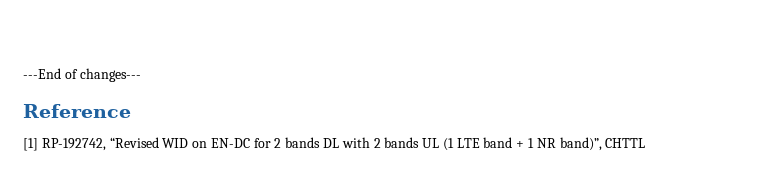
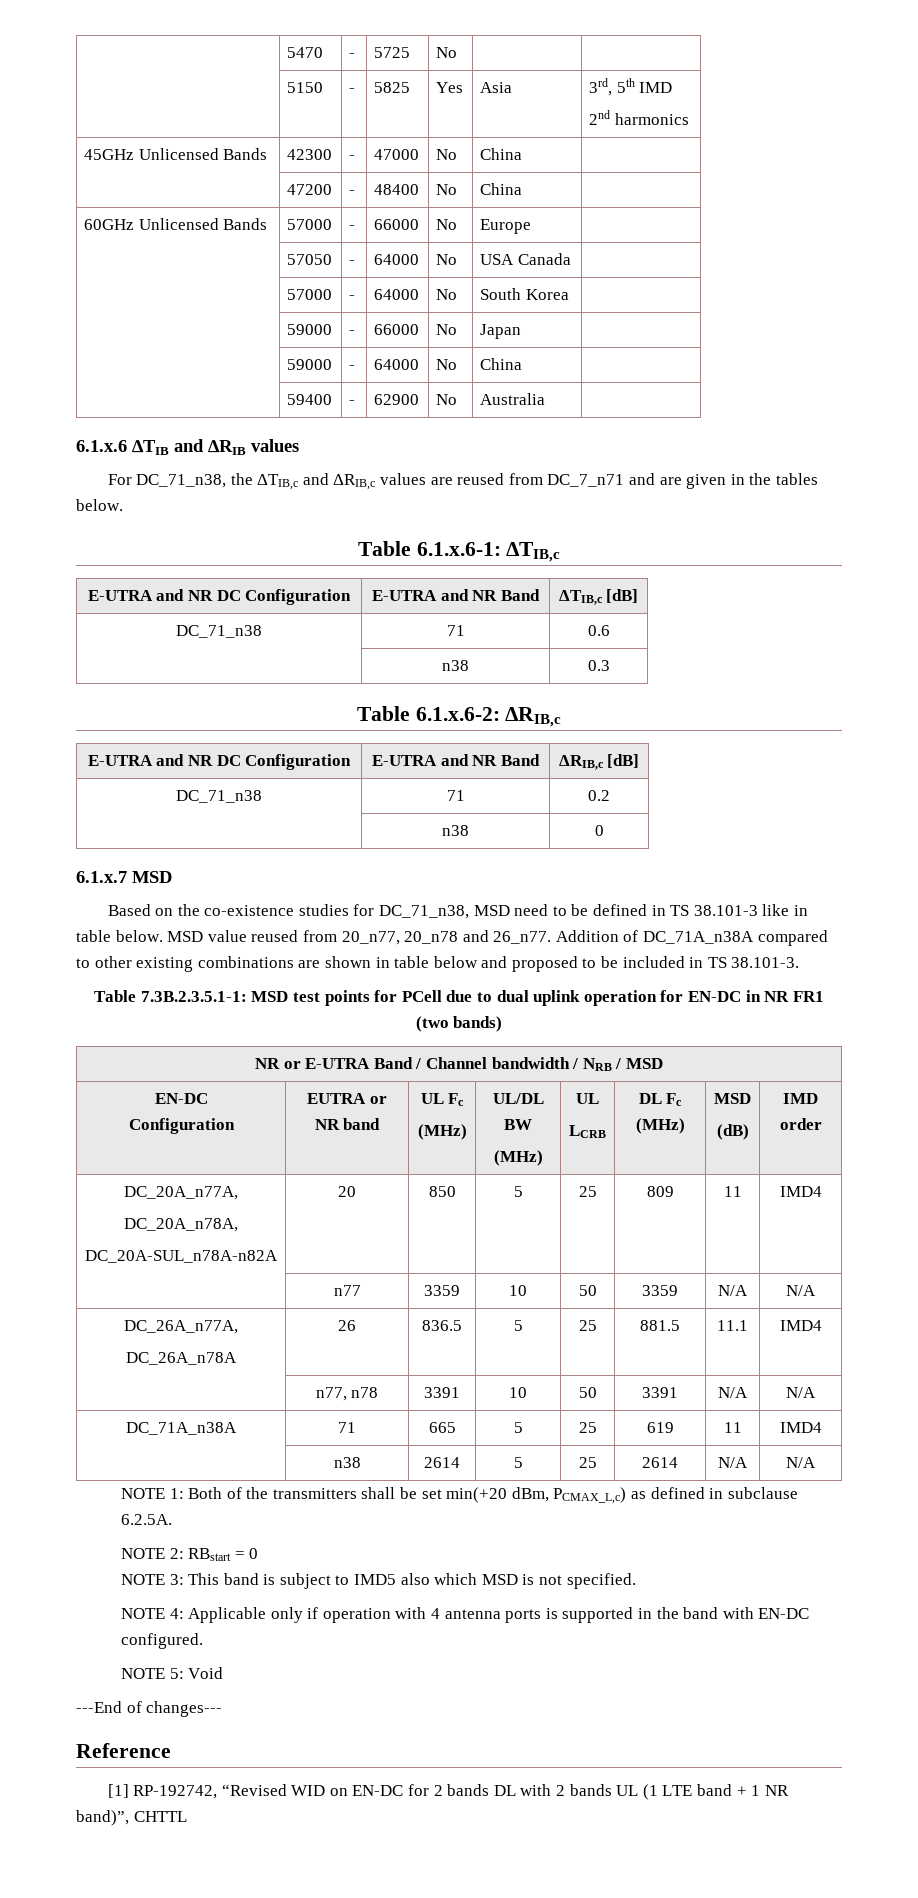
+ | 5470 | - | 5725 | No | |
+ | 5150 | - | 5825 | Yes | Asia | 3rd, 5th IMD
+ 2nd harmonics
+ 45GHz Unlicensed Bands | 42300 | - | 47000 | No | China |
+ | 47200 | - | 48400 | No | China |
+ 60GHz Unlicensed Bands | 57000 | - | 66000 | No | Europe |
+ | 57050 | - | 64000 | No | USA Canada |
+ | 57000 | - | 64000 | No | South Korea |
+ | 59000 | - | 66000 | No | Japan |
+ | 59000 | - | 64000 | No | China |
+ | 59400 | - | 62900 | No | Australia |
+ 6.1.x.6 ∆TIB and ∆RIB values
+ For DC_71_n38, the ΔTIB,c and ΔRIB,c values are reused from DC_7_n71 and are given in the tables below.
+ Table 6.1.x.6-1: ΔTIB,c
+ E-UTRA and NR DC Configuration | E-UTRA and NR Band | ΔTIB,c [dB]
+ DC_71_n38 | 71 | 0.6
+ | n38 | 0.3
+ Table 6.1.x.6-2: ΔRIB,c
+ E-UTRA and NR DC Configuration | E-UTRA and NR Band | ΔRIB,c [dB]
+ DC_71_n38 | 71 | 0.2
+ | n38 | 0
+ 6.1.x.7 MSD
+ Based on the co-existence studies for DC_71_n38, MSD need to be defined in TS 38.101-3 like in table below. MSD value reused from 20_n77, 20_n78 and 26_n77. Addition of DC_71A_n38A compared to other existing combinations are shown in table below and proposed to be included in TS 38.101-3.
+ Table 7.3B.2.3.5.1-1: MSD test points for PCell due to dual uplink operation for EN-DC in NR FR1 (two bands)
+ NR or E-UTRA Band / Channel bandwidth / NRB / MSD
+ EN-DC
+ Configuration | EUTRA or NR band | UL Fc
+ (MHz) | UL/DL BW
+ (MHz) | UL
+ LCRB | DL Fc (MHz) | MSD
+ (dB) | IMD order
+ DC_20A_n77A,
+ DC_20A_n78A,
+ DC_20A-SUL_n78A-n82A | 20 | 850 | 5 | 25 | 809 | 11 | IMD4
+ | n77 | 3359 | 10 | 50 | 3359 | N/A | N/A
+ DC_26A_n77A,
+ DC_26A_n78A | 26 | 836.5 | 5 | 25 | 881.5 | 11.1 | IMD4
+ | n77, n78 | 3391 | 10 | 50 | 3391 | N/A | N/A
+ DC_71A_n38A | 71 | 665 | 5 | 25 | 619 | 11 | IMD4
+ | n38 | 2614 | 5 | 25 | 2614 | N/A | N/A
+ NOTE 1: Both of the transmitters shall be set min(+20 dBm, PCMAX_L,c) as defined in subclause 6.2.5A.
+ NOTE 2: RBstart = 0
+ NOTE 3: This band is subject to IMD5 also which MSD is not specified.
+ NOTE 4: Applicable only if operation with 4 antenna ports is supported in the band with EN-DC configured.
+ NOTE 5: Void

